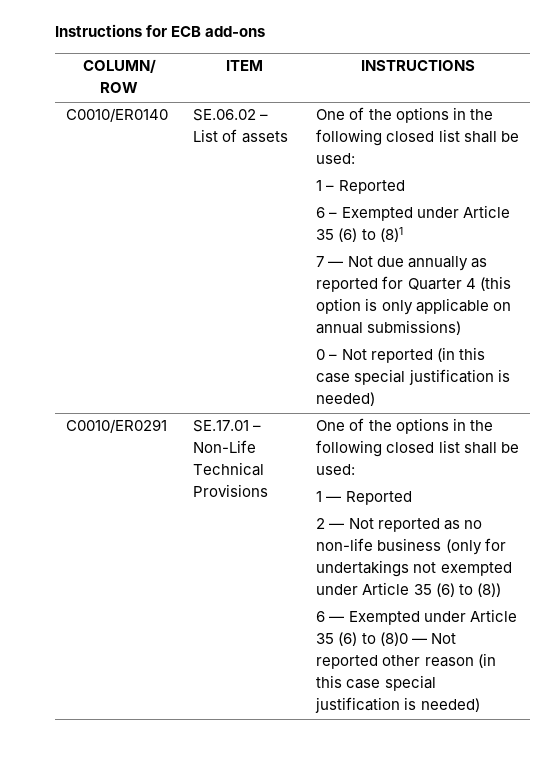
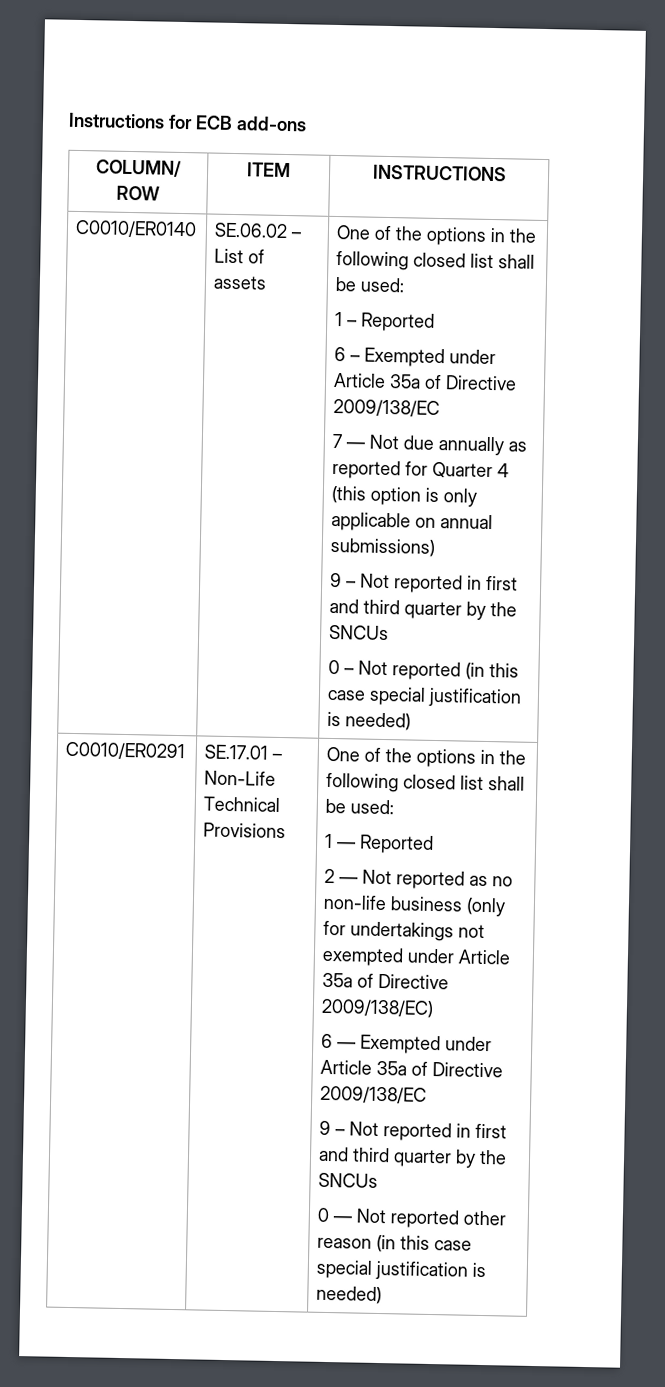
- 6 – Exempted under Article 35 (6) to (8)1
+ 6 – Exempted under Article 35a of Directive 2009/138/EC
  7 — Not due annually as reported for Quarter 4 (this option is only applicable on annual submissions)
+ 9 – Not reported in first and third quarter by the SNCUs
- 2 — Not reported as no non-life business (only for undertakings not exempted under Article 35 (6) to (8))
+ 2 — Not reported as no non-life business (only for undertakings not exempted under Article 35a of Directive 2009/138/EC)
- 6 — Exempted under Article 35 (6) to (8)0 — Not reported other reason (in this case special justification is needed)
+ 6 — Exempted under Article 35a of Directive 2009/138/EC
+ 9 – Not reported in first and third quarter by the SNCUs
+ 0 — Not reported other reason (in this case special justification is needed)

